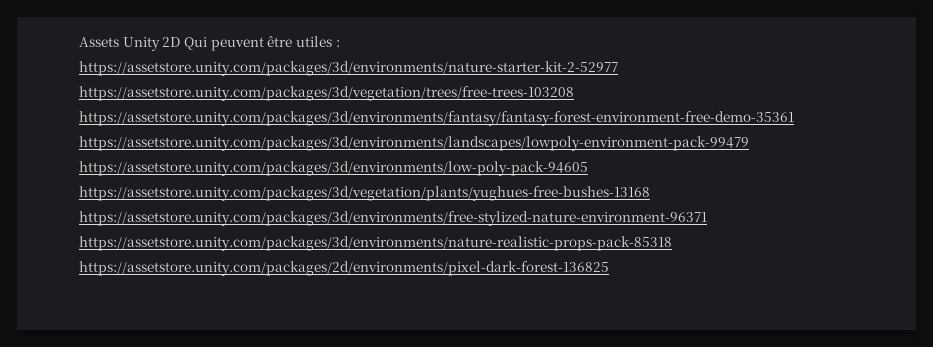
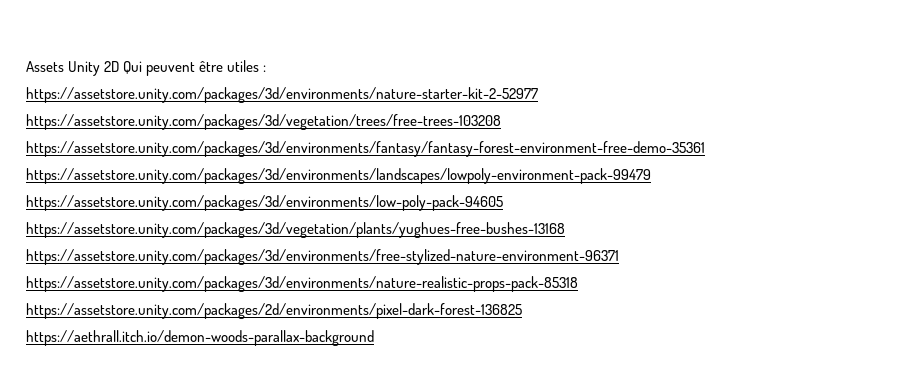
+ https://aethrall.itch.io/demon-woods-parallax-background

